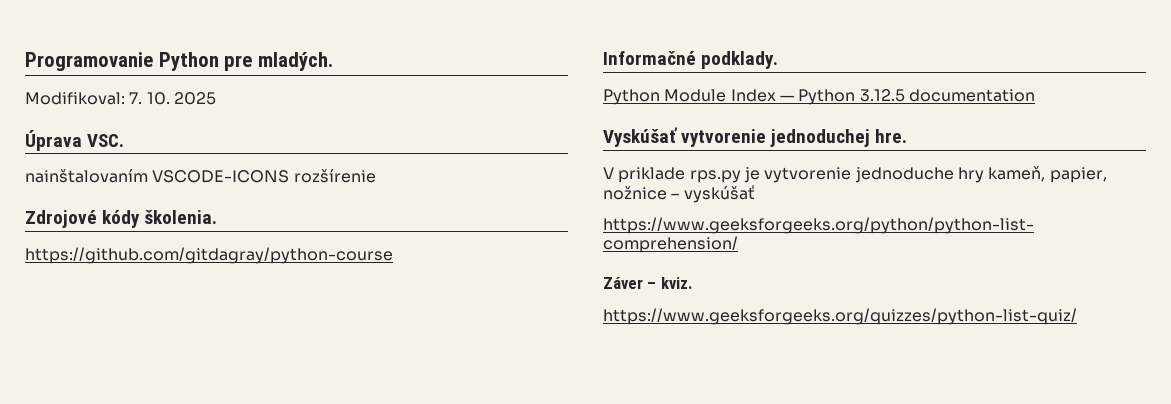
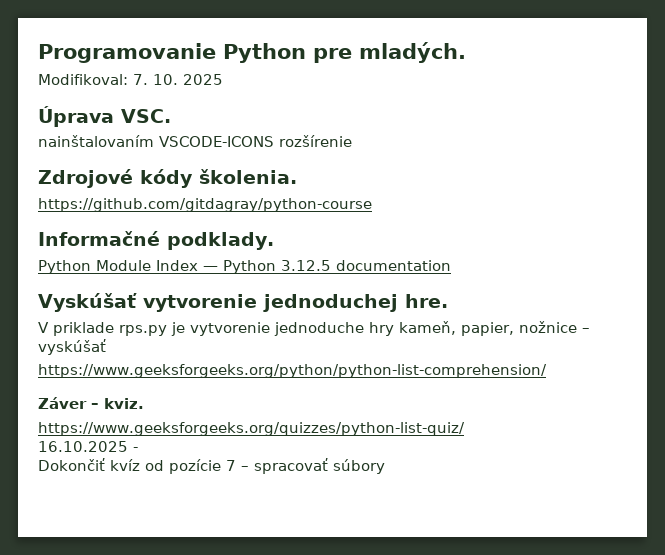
+ 16.10.2025 -
+ Dokončiť kvíz od pozície 7 – spracovať súbory

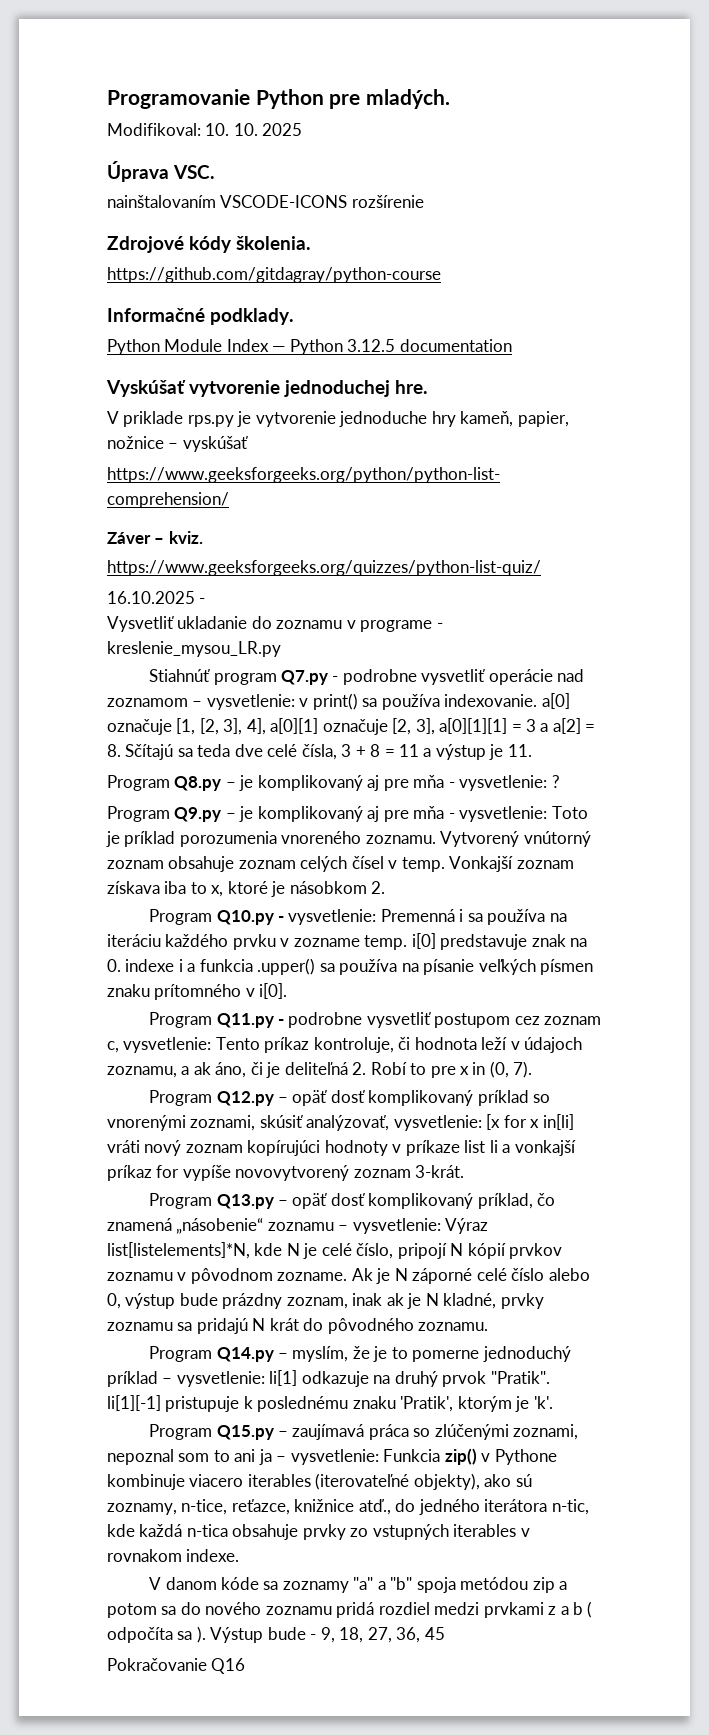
- Modifikoval: 7. 10. 2025
+ Modifikoval: 10. 10. 2025
- Dokončiť kvíz od pozície 7 – spracovať súbory
+ Vysvetliť ukladanie do zoznamu v programe - kreslenie_mysou_LR.py
+ Stiahnúť program Q7.py - podrobne vysvetliť operácie nad zoznamom – vysvetlenie: v print() sa používa indexovanie. a[0] označuje [1, [2, 3], 4], a[0][1] označuje [2, 3], a[0][1][1] = 3 a a[2] = 8. Sčítajú sa teda dve celé čísla, 3 + 8 = 11 a výstup je 11.
+ Program Q8.py – je komplikovaný aj pre mňa - vysvetlenie: ?
+ Program Q9.py – je komplikovaný aj pre mňa - vysvetlenie: Toto je príklad porozumenia vnoreného zoznamu. Vytvorený vnútorný zoznam obsahuje zoznam celých čísel v temp. Vonkajší zoznam získava iba to x, ktoré je násobkom 2.
+ Program Q10.py - vysvetlenie: Premenná i sa používa na iteráciu každého prvku v zozname temp. i[0] predstavuje znak na 0. indexe i a funkcia .upper() sa používa na písanie veľkých písmen znaku prítomného v i[0].
+ Program Q11.py - podrobne vysvetliť postupom cez zoznam c, vysvetlenie: Tento príkaz kontroluje, či hodnota leží v údajoch zoznamu, a ak áno, či je deliteľná 2. Robí to pre x in (0, 7).
+ Program Q12.py – opäť dosť komplikovaný príklad so vnorenými zoznami, skúsiť analýzovať, vysvetlenie: [x for x in[li] vráti nový zoznam kopírujúci hodnoty v príkaze list li a vonkajší príkaz for vypíše novovytvorený zoznam 3-krát.
+ Program Q13.py – opäť dosť komplikovaný príklad, čo znamená „násobenie“ zoznamu – vysvetlenie: Výraz list[listelements]*N, kde N je celé číslo, pripojí N kópií prvkov zoznamu v pôvodnom zozname. Ak je N záporné celé číslo alebo 0, výstup bude prázdny zoznam, inak ak je N kladné, prvky zoznamu sa pridajú N krát do pôvodného zoznamu.
+ Program Q14.py – myslím, že je to pomerne jednoduchý príklad – vysvetlenie: li[1] odkazuje na druhý prvok "Pratik". li[1][-1] pristupuje k poslednému znaku 'Pratik', ktorým je 'k'.
+ Program Q15.py – zaujímavá práca so zlúčenými zoznami, nepoznal som to ani ja – vysvetlenie: Funkcia zip() v Pythone kombinuje viacero iterables (iterovateľné objekty), ako sú zoznamy, n-tice, reťazce, knižnice atď., do jedného iterátora n-tic, kde každá n-tica obsahuje prvky zo vstupných iterables v rovnakom indexe.
+ V danom kóde sa zoznamy "a" a "b" spoja metódou zip a potom sa do nového zoznamu pridá rozdiel medzi prvkami z a b ( odpočíta sa ). Výstup bude - 9, 18, 27, 36, 45
+ Pokračovanie Q16

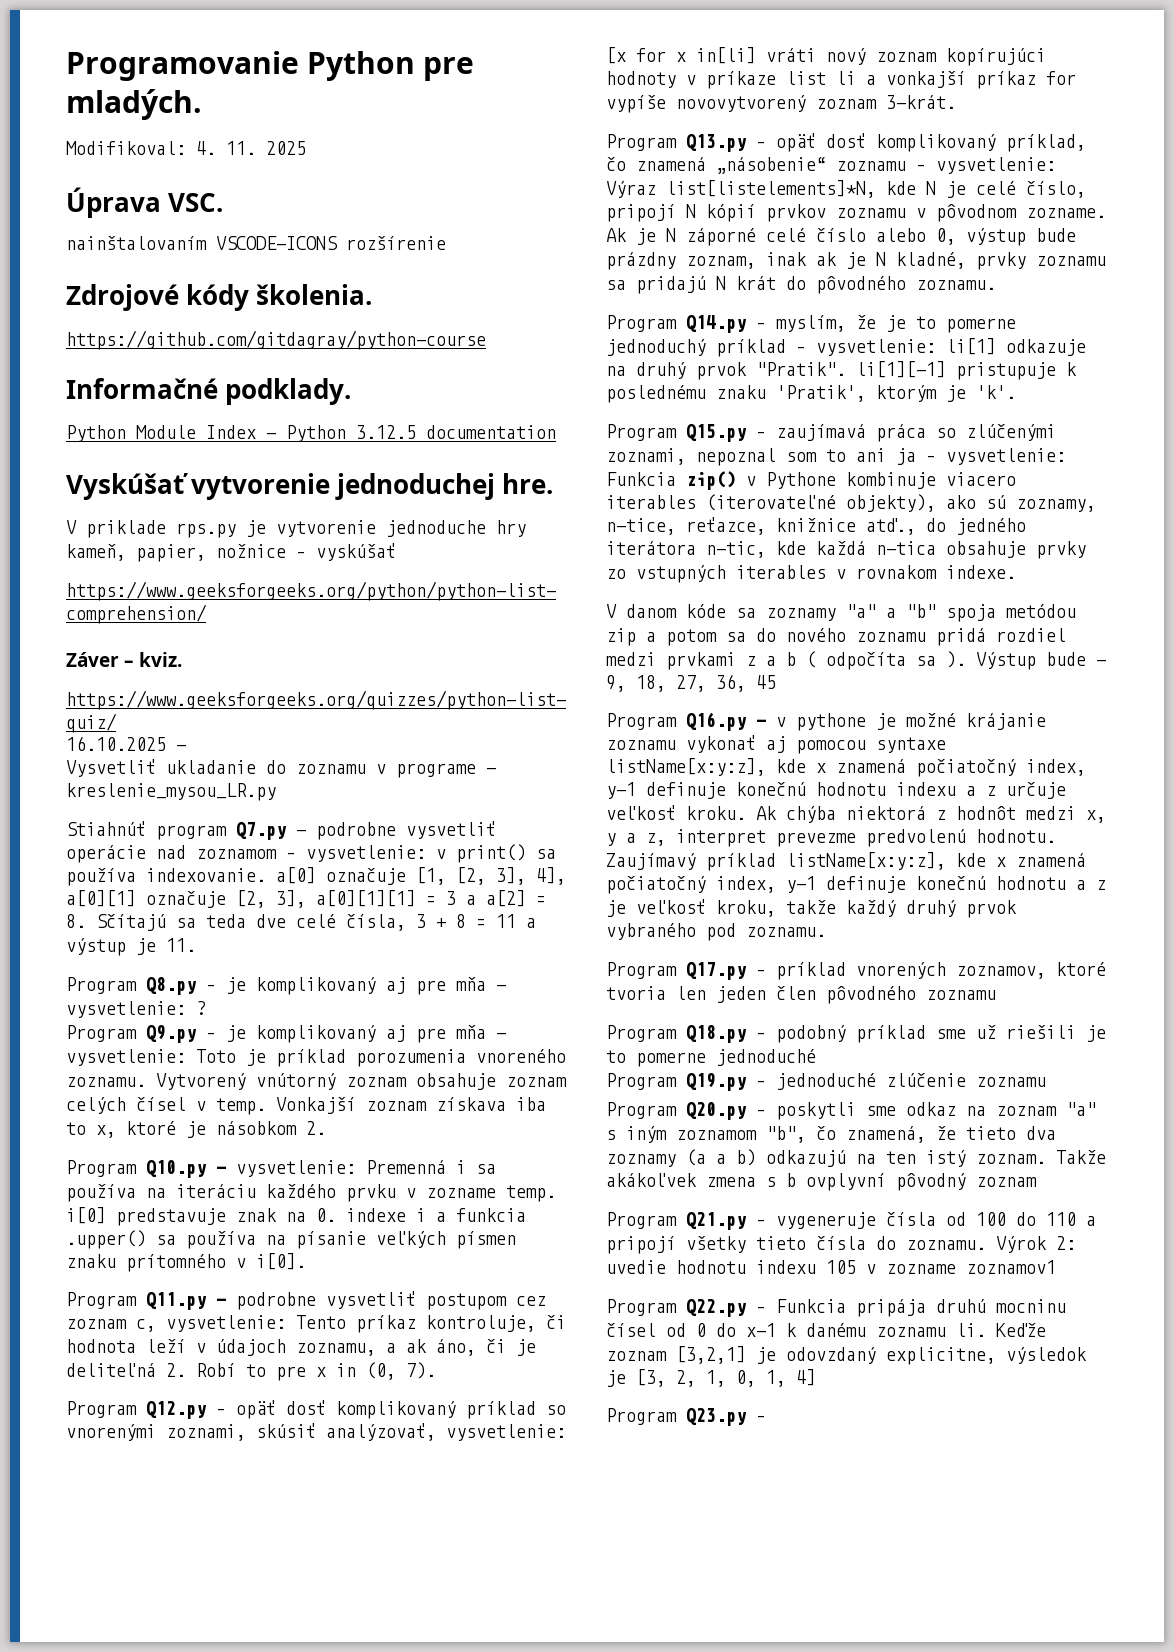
- Modifikoval: 10. 10. 2025
+ Modifikoval: 4. 11. 2025
- Pokračovanie Q16
+ Program Q16.py - v pythone je možné krájanie zoznamu vykonať aj pomocou syntaxe listName[x:y:z], kde x znamená počiatočný index, y-1 definuje konečnú hodnotu indexu a z určuje veľkosť kroku. Ak chýba niektorá z hodnôt medzi x, y a z, interpret prevezme predvolenú hodnotu. Zaujímavý príklad listName[x:y:z], kde x znamená počiatočný index, y-1 definuje konečnú hodnotu a z je veľkosť kroku, takže každý druhý prvok vybraného pod zoznamu.
+ Program Q17.py – príklad vnorených zoznamov, ktoré tvoria len jeden člen pôvodného zoznamu
+ Program Q18.py – podobný príklad sme už riešili je to pomerne jednoduché
+ Program Q19.py – jednoduché zlúčenie zoznamu
+ Program Q20.py – poskytli sme odkaz na zoznam "a" s iným zoznamom "b", čo znamená, že tieto dva zoznamy (a a b) odkazujú na ten istý zoznam. Takže akákoľvek zmena s b ovplyvní pôvodný zoznam
+ Program Q21.py – vygeneruje čísla od 100 do 110 a pripojí všetky tieto čísla do zoznamu. Výrok 2: uvedie hodnotu indexu 105 v zozname zoznamov1
+ Program Q22.py – Funkcia pripája druhú mocninu čísel od 0 do x-1 k danému zoznamu li. Keďže zoznam [3,2,1] je odovzdaný explicitne, výsledok je [3, 2, 1, 0, 1, 4]
+ Program Q23.py –

